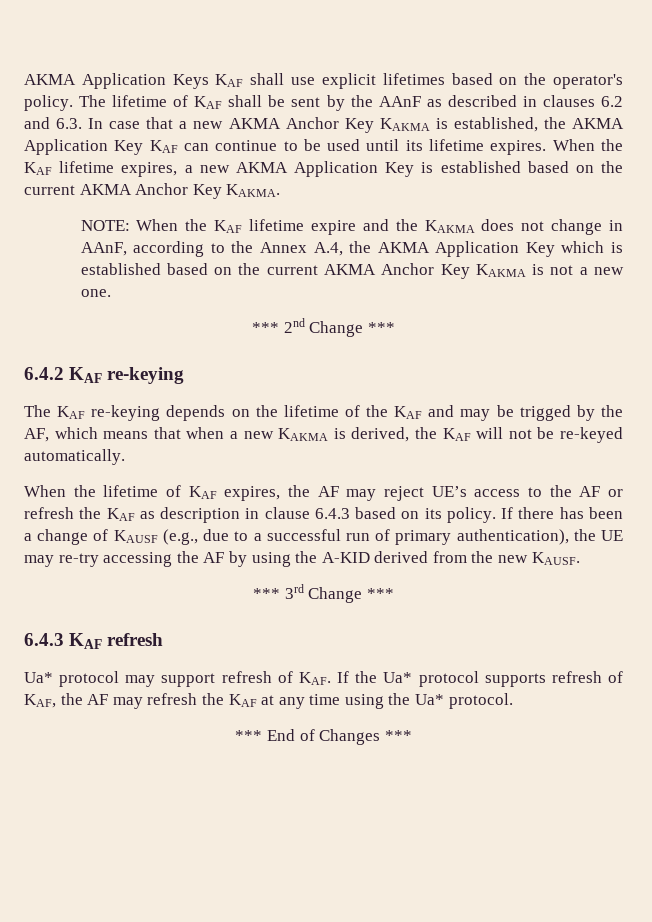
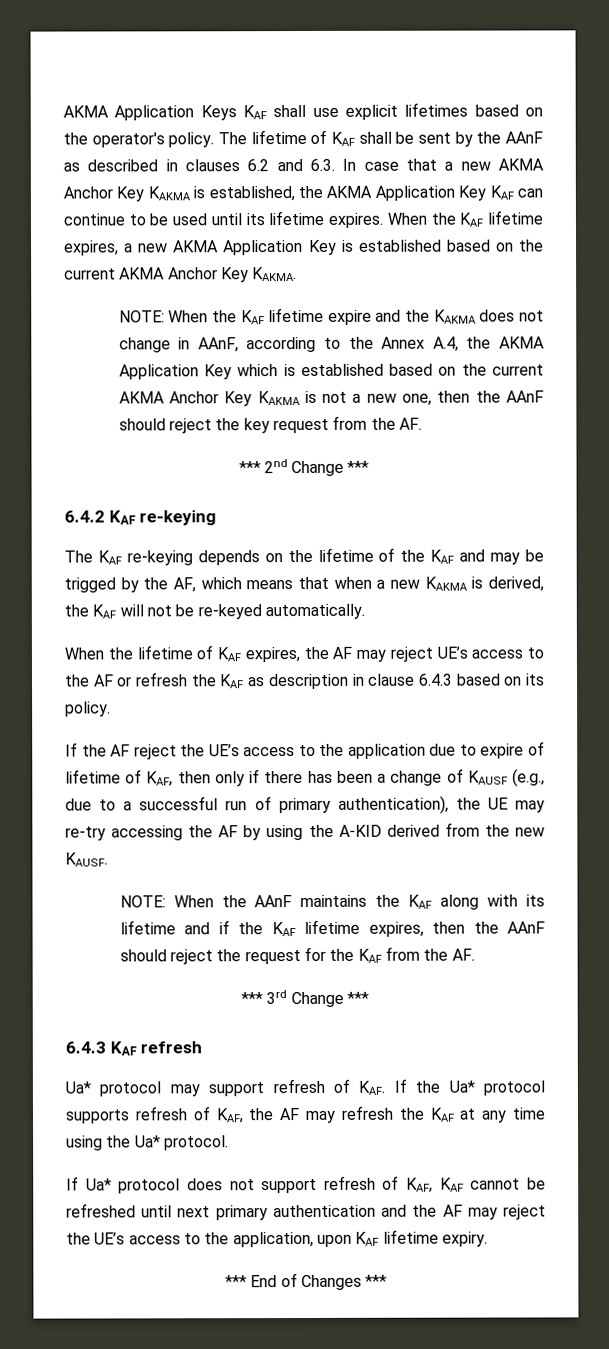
- NOTE: When the KAF lifetime expire and the KAKMA does not change in AAnF, according to the Annex A.4, the AKMA Application Key which is established based on the current AKMA Anchor Key KAKMA is not a new one.
+ NOTE: When the KAF lifetime expire and the KAKMA does not change in AAnF, according to the Annex A.4, the AKMA Application Key which is established based on the current AKMA Anchor Key KAKMA is not a new one, then the AAnF should reject the key request from the AF.
- When the lifetime of KAF expires, the AF may reject UE’s access to the AF or refresh the KAF as description in clause 6.4.3 based on its policy. If there has been a change of KAUSF (e.g., due to a successful run of primary authentication), the UE may re-try accessing the AF by using the A-KID derived from the new KAUSF.
+ When the lifetime of KAF expires, the AF may reject UE’s access to the AF or refresh the KAF as description in clause 6.4.3 based on its policy.
+ If the AF reject the UE’s access to the application due to expire of lifetime of KAF, then only if there has been a change of KAUSF (e.g., due to a successful run of primary authentication), the UE may re-try accessing the AF by using the A-KID derived from the new KAUSF.
+ NOTE: When the AAnF maintains the KAF along with its lifetime and if the KAF lifetime expires, then the AAnF should reject the request for the KAF from the AF.
+ If Ua* protocol does not support refresh of KAF, KAF cannot be refreshed until next primary authentication and the AF may reject the UE’s access to the application, upon KAF lifetime expiry.

